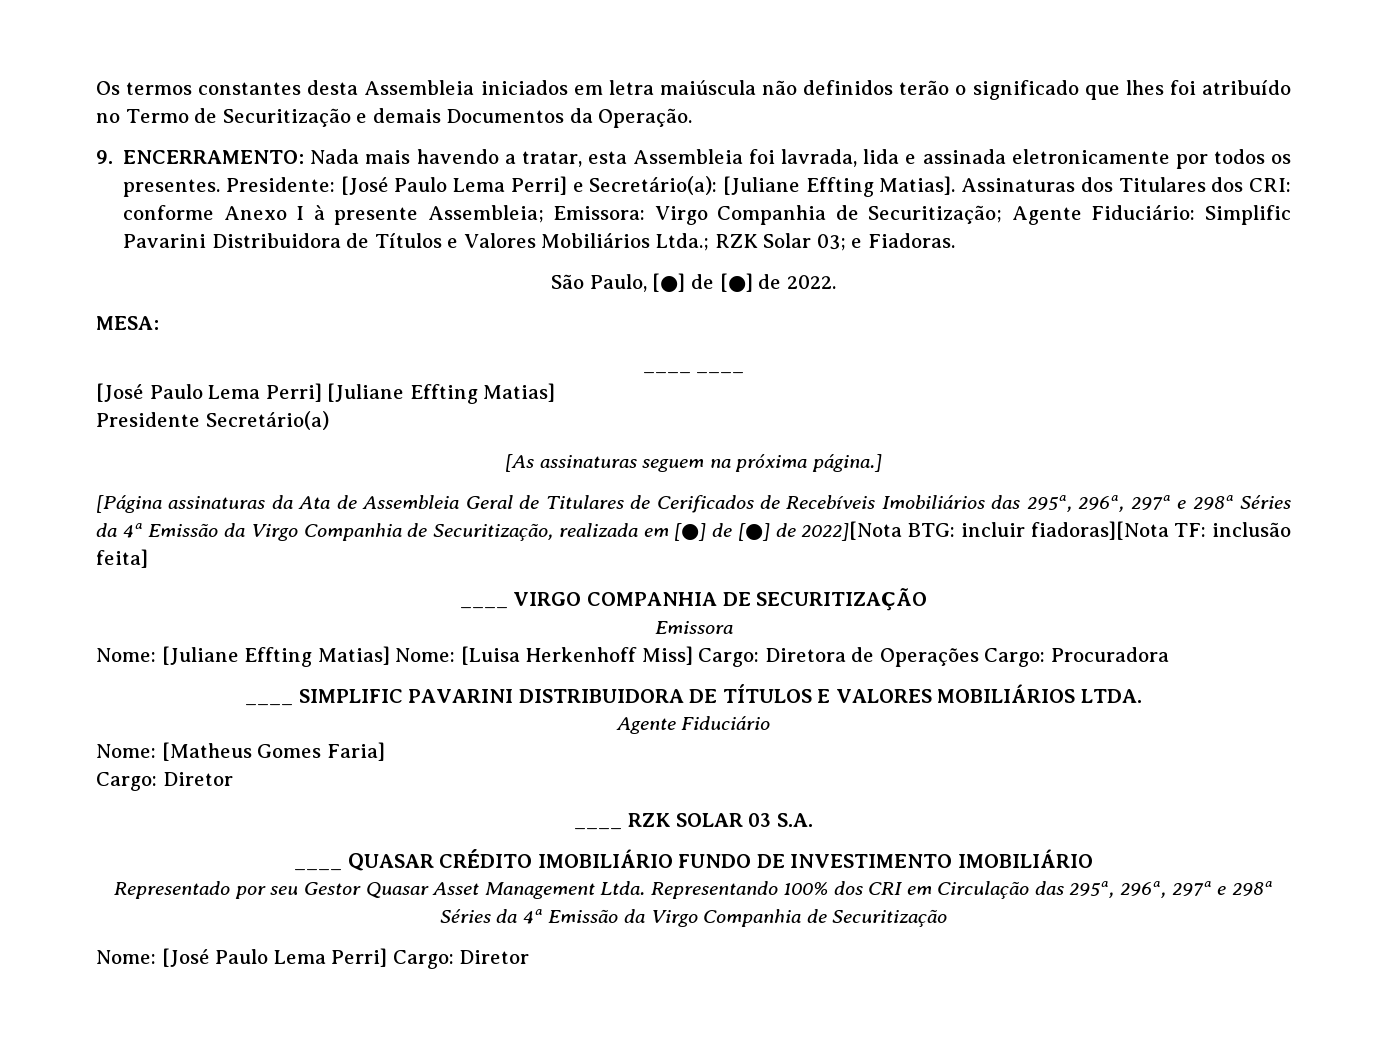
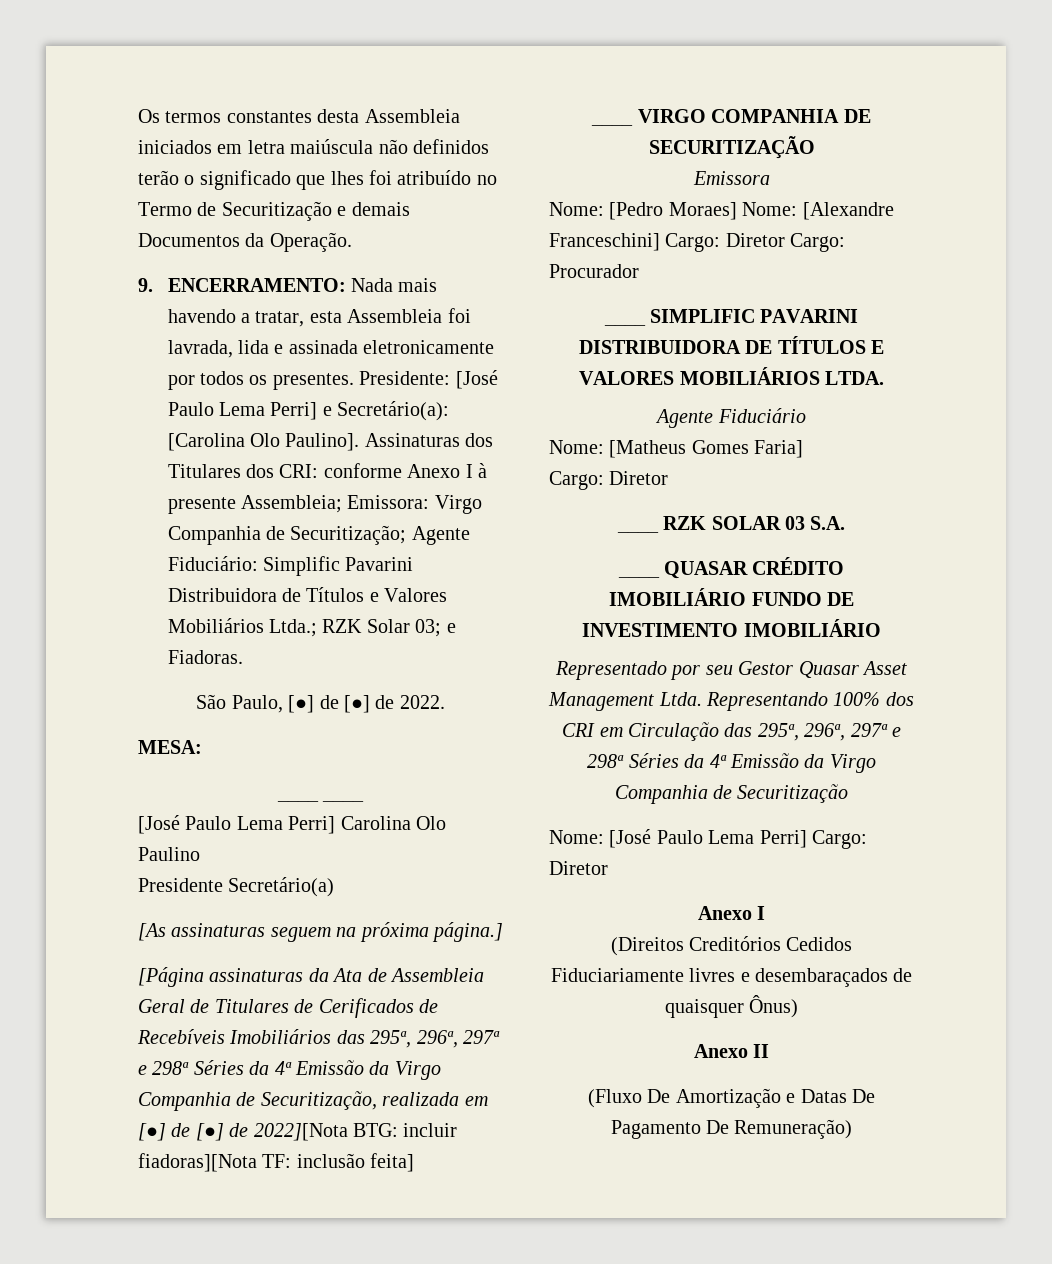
- Presidente: [José Paulo Lema Perri] e Secretário(a): [Juliane Effting Matias].
+ Presidente: [José Paulo Lema Perri] e Secretário(a): [Carolina Olo Paulino].
- [José Paulo Lema Perri] [Juliane Effting Matias]
+ [José Paulo Lema Perri] Carolina Olo Paulino
- Nome: [Juliane Effting Matias] Nome: [Luisa Herkenhoff Miss] Cargo: Diretora de Operações Cargo: Procuradora
+ Nome: [Pedro Moraes] Nome: [Alexandre Franceschini] Cargo: Diretor Cargo: Procurador
  Nome: [José Paulo Lema Perri] Cargo: Diretor
+ Anexo I
+ (Direitos Creditórios Cedidos Fiduciariamente livres e desembaraçados de quaisquer Ônus)
+ Anexo II
+ (Fluxo De Amortização e Datas De Pagamento De Remuneração)

